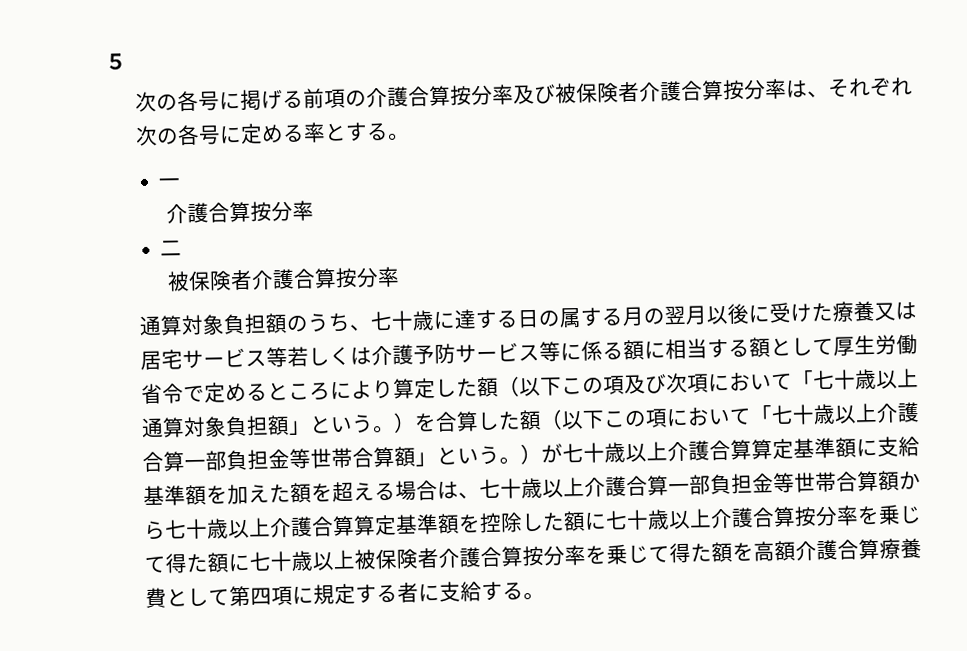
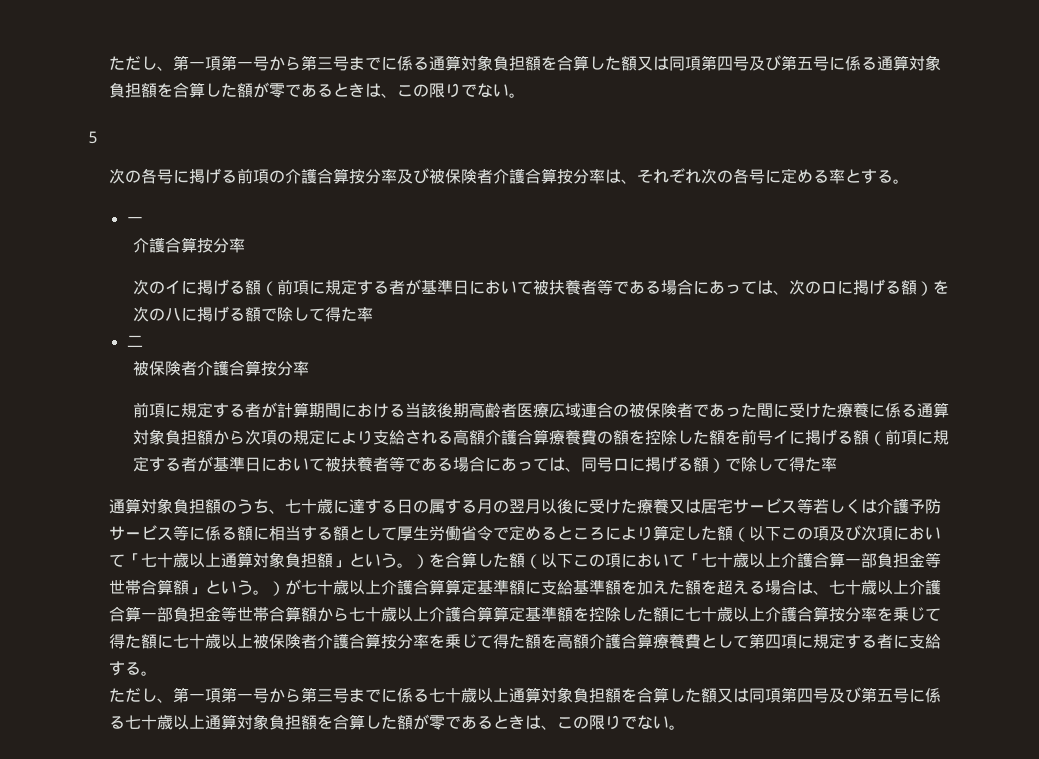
+ ただし、第一項第一号から第三号までに係る通算対象負担額を合算した額又は同項第四号及び第五号に係る通算対象負担額を合算した額が零であるときは、この限りでない。
+ 次のイに掲げる額（前項に規定する者が基準日において被扶養者等である場合にあっては、次のロに掲げる額）を次のハに掲げる額で除して得た率
+ 前項に規定する者が計算期間における当該後期高齢者医療広域連合の被保険者であった間に受けた療養に係る通算対象負担額から次項の規定により支給される高額介護合算療養費の額を控除した額を前号イに掲げる額（前項に規定する者が基準日において被扶養者等である場合にあっては、同号ロに掲げる額）で除して得た率
+ ただし、第一項第一号から第三号までに係る七十歳以上通算対象負担額を合算した額又は同項第四号及び第五号に係る七十歳以上通算対象負担額を合算した額が零であるときは、この限りでない。

